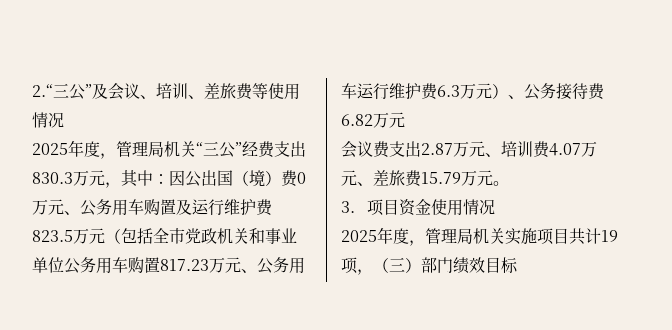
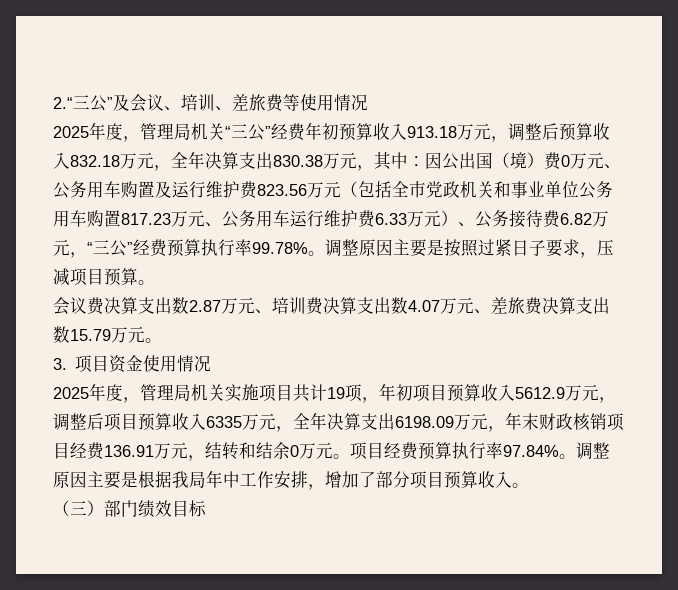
- 2025年度，管理局机关“三公”经费支出830.3万元，其中：因公出国（境）费0万元、公务用车购置及运行维护费823.5万元（包括全市党政机关和事业单位公务用车购置817.23万元、公务用车运行维护费6.3万元）、公务接待费6.82万元
+ 2025年度，管理局机关“三公”经费年初预算收入913.18万元，调整后预算收入832.18万元，全年决算支出830.38万元，其中：因公出国（境）费0万元、公务用车购置及运行维护费823.56万元（包括全市党政机关和事业单位公务用车购置817.23万元、公务用车运行维护费6.33万元）、公务接待费6.82万元，“三公”经费预算执行率99.78%。调整原因主要是按照过紧日子要求，压减项目预算。
- 会议费支出2.87万元、培训费4.07万元、差旅费15.79万元。
+ 会议费决算支出数2.87万元、培训费决算支出数4.07万元、差旅费决算支出数15.79万元。
- 2025年度，管理局机关实施项目共计19项，（三）部门绩效目标
+ 2025年度，管理局机关实施项目共计19项，年初项目预算收入5612.9万元，调整后项目预算收入6335万元，全年决算支出6198.09万元，年末财政核销项目经费136.91万元，结转和结余0万元。项目经费预算执行率97.84%。调整原因主要是根据我局年中工作安排，增加了部分项目预算收入。
+ （三）部门绩效目标

